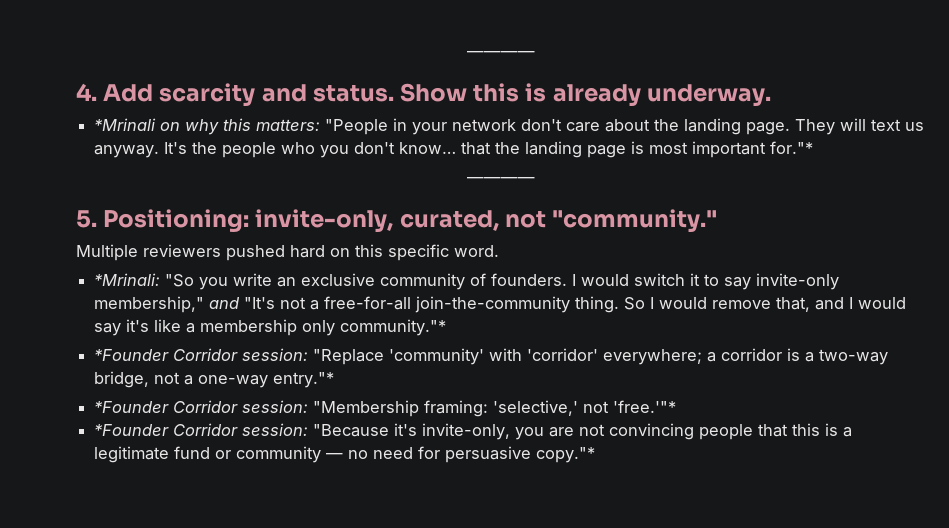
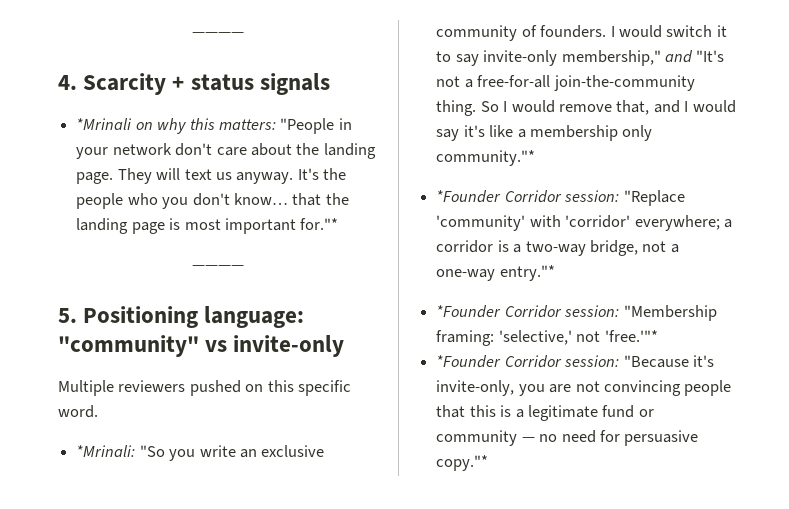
- 4. Add scarcity and status. Show this is already underway.
+ 4. Scarcity + status signals
- 5. Positioning: invite-only, curated, not "community."
+ 5. Positioning language: "community" vs invite-only
- Multiple reviewers pushed hard on this specific word.
+ Multiple reviewers pushed on this specific word.

